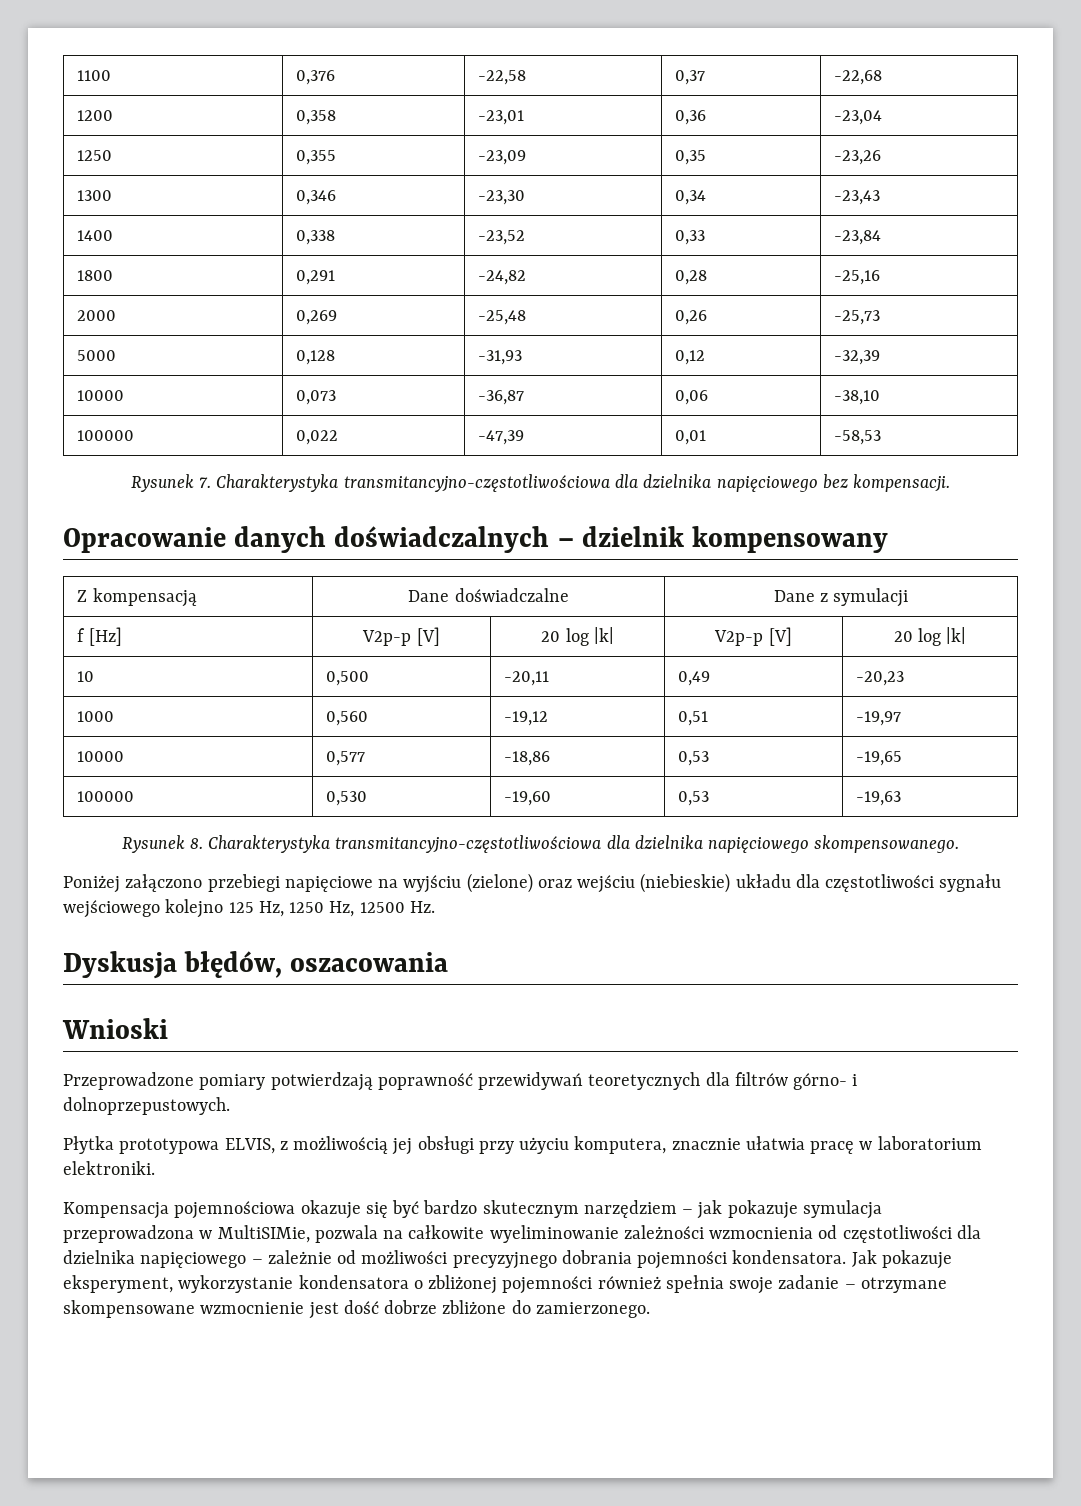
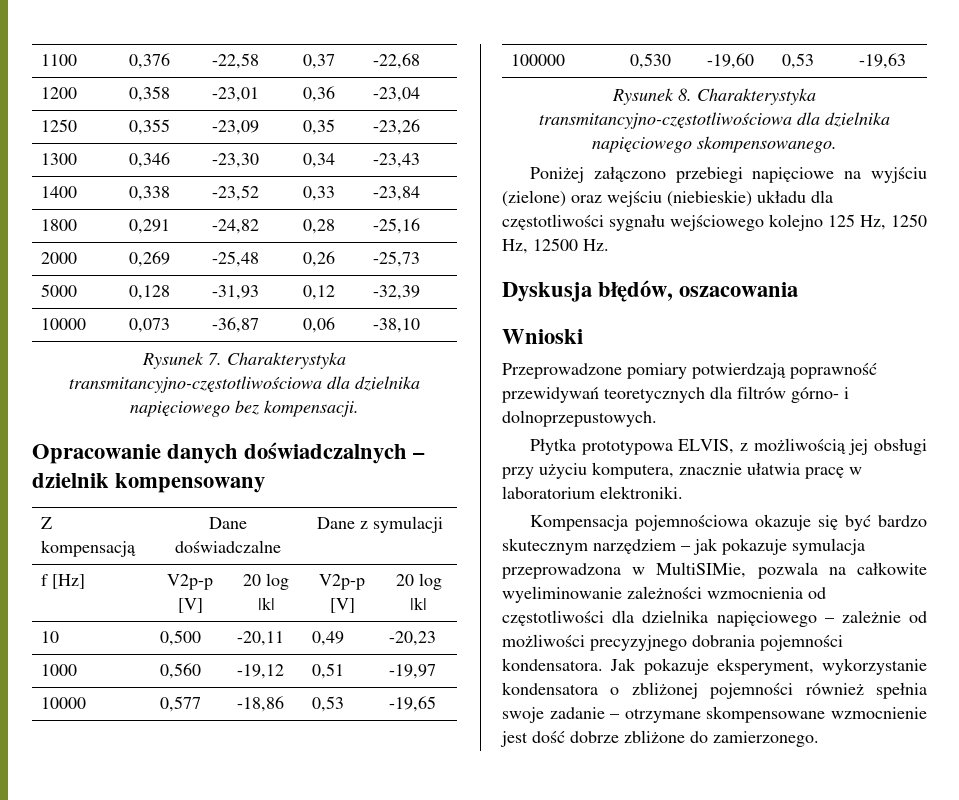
- 100000 | 0,022 | -47,39 | 0,01 | -58,53

